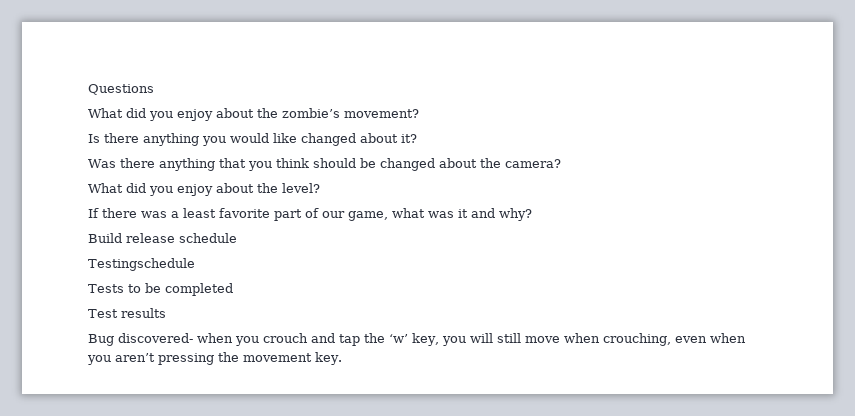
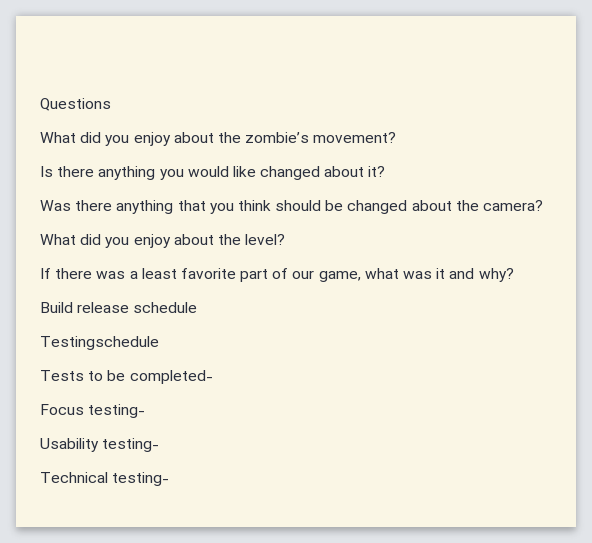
- Tests to be completed
- Test results
- Bug discovered- when you crouch and tap the ‘w’ key, you will still move when crouching, even when you aren’t pressing the movement key.
+ Tests to be completed-
+ Focus testing-
+ Usability testing-
+ Technical testing-

